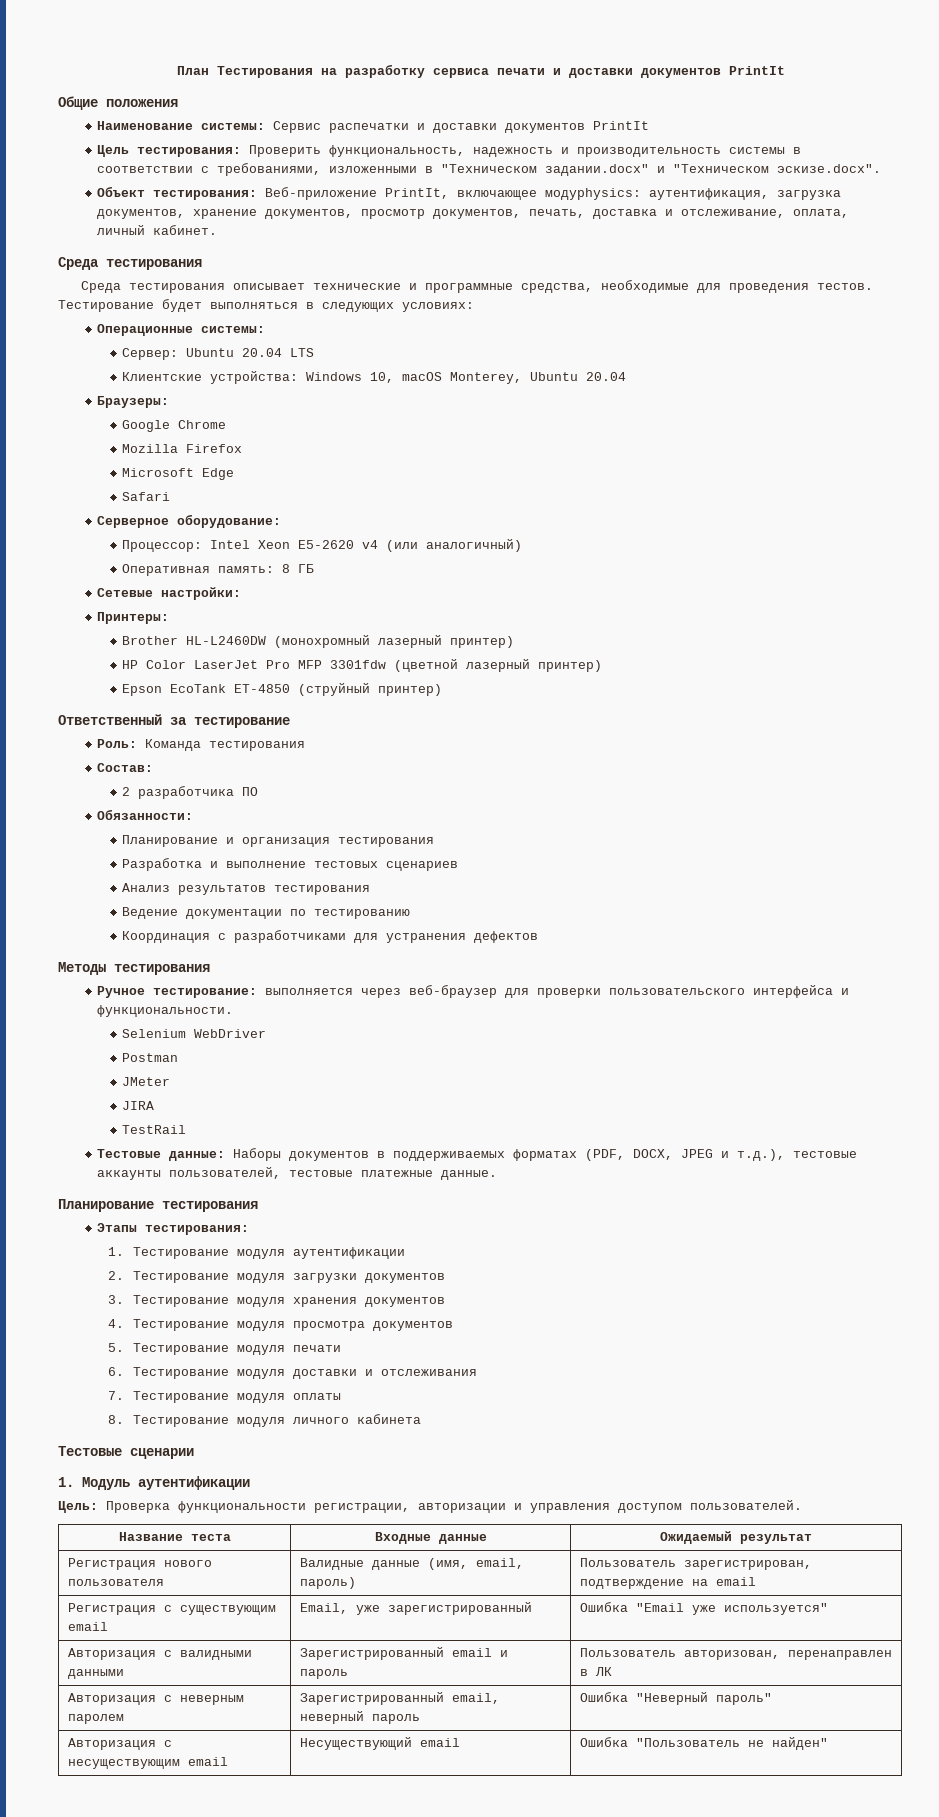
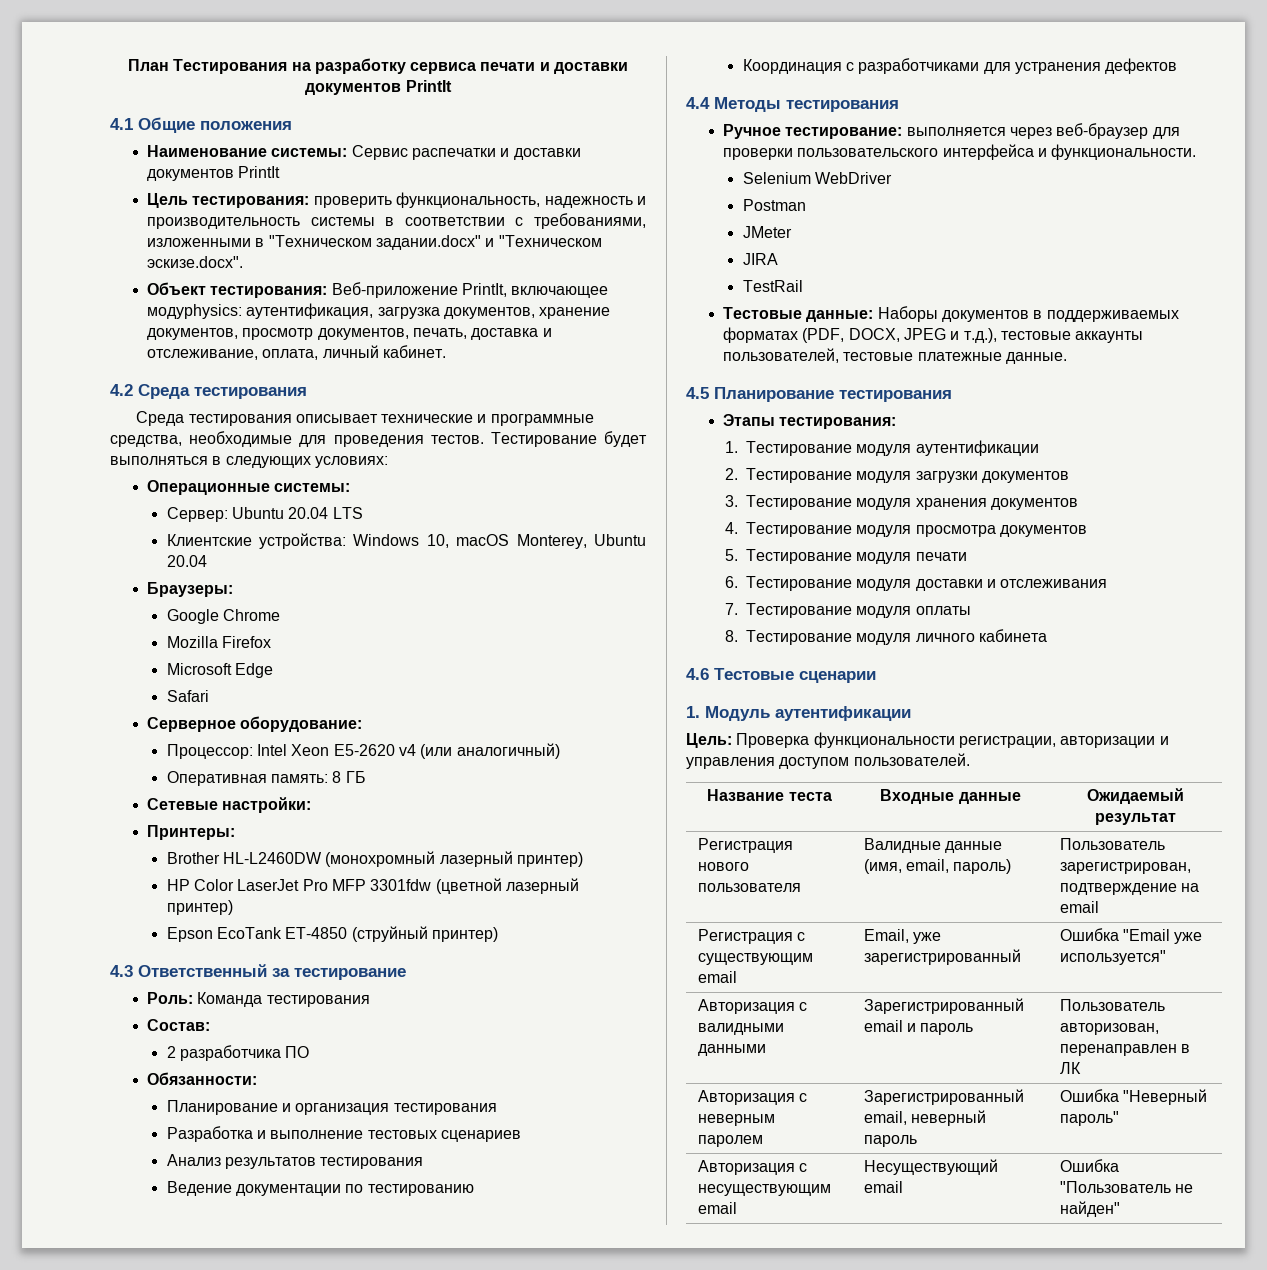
- Общие положения
+ 4.1 Общие положения
- Цель тестирования: Проверить функциональность, надежность и производительность системы в соответствии с требованиями, изложенными в "Техническом задании.docx" и "Техническом эскизе.docx".
+ Цель тестирования: проверить функциональность, надежность и производительность системы в соответствии с требованиями, изложенными в "Техническом задании.docx" и "Техническом эскизе.docx".
  Объект тестирования: Веб-приложение PrintIt, включающее модуphysics: аутентификация, загрузка документов, хранение документов, просмотр документов, печать, доставка и отслеживание, оплата, личный кабинет.
- Среда тестирования
+ 4.2 Среда тестирования
- Ответственный за тестирование
+ 4.3 Ответственный за тестирование
- Методы тестирования
+ 4.4 Методы тестирования
- Планирование тестирования
+ 4.5 Планирование тестирования
- Тестовые сценарии
+ 4.6 Тестовые сценарии

